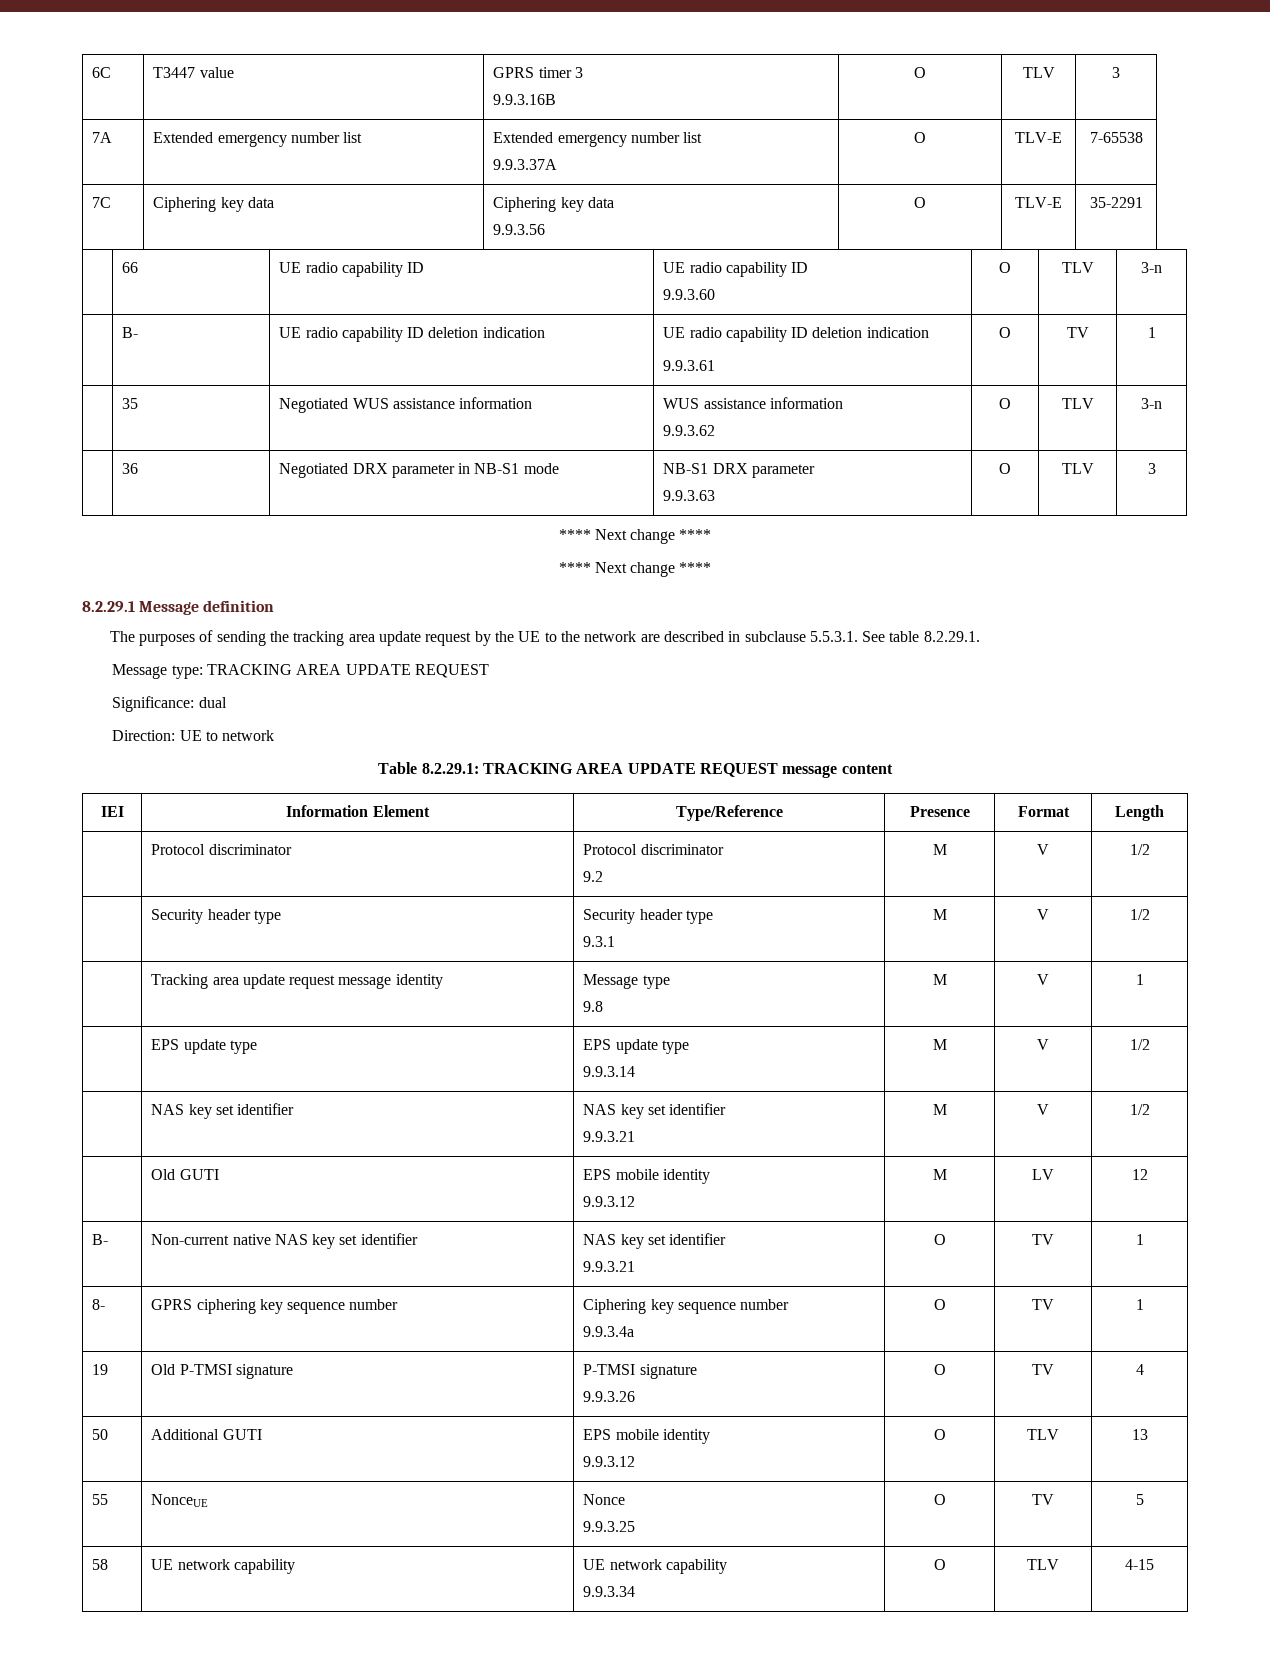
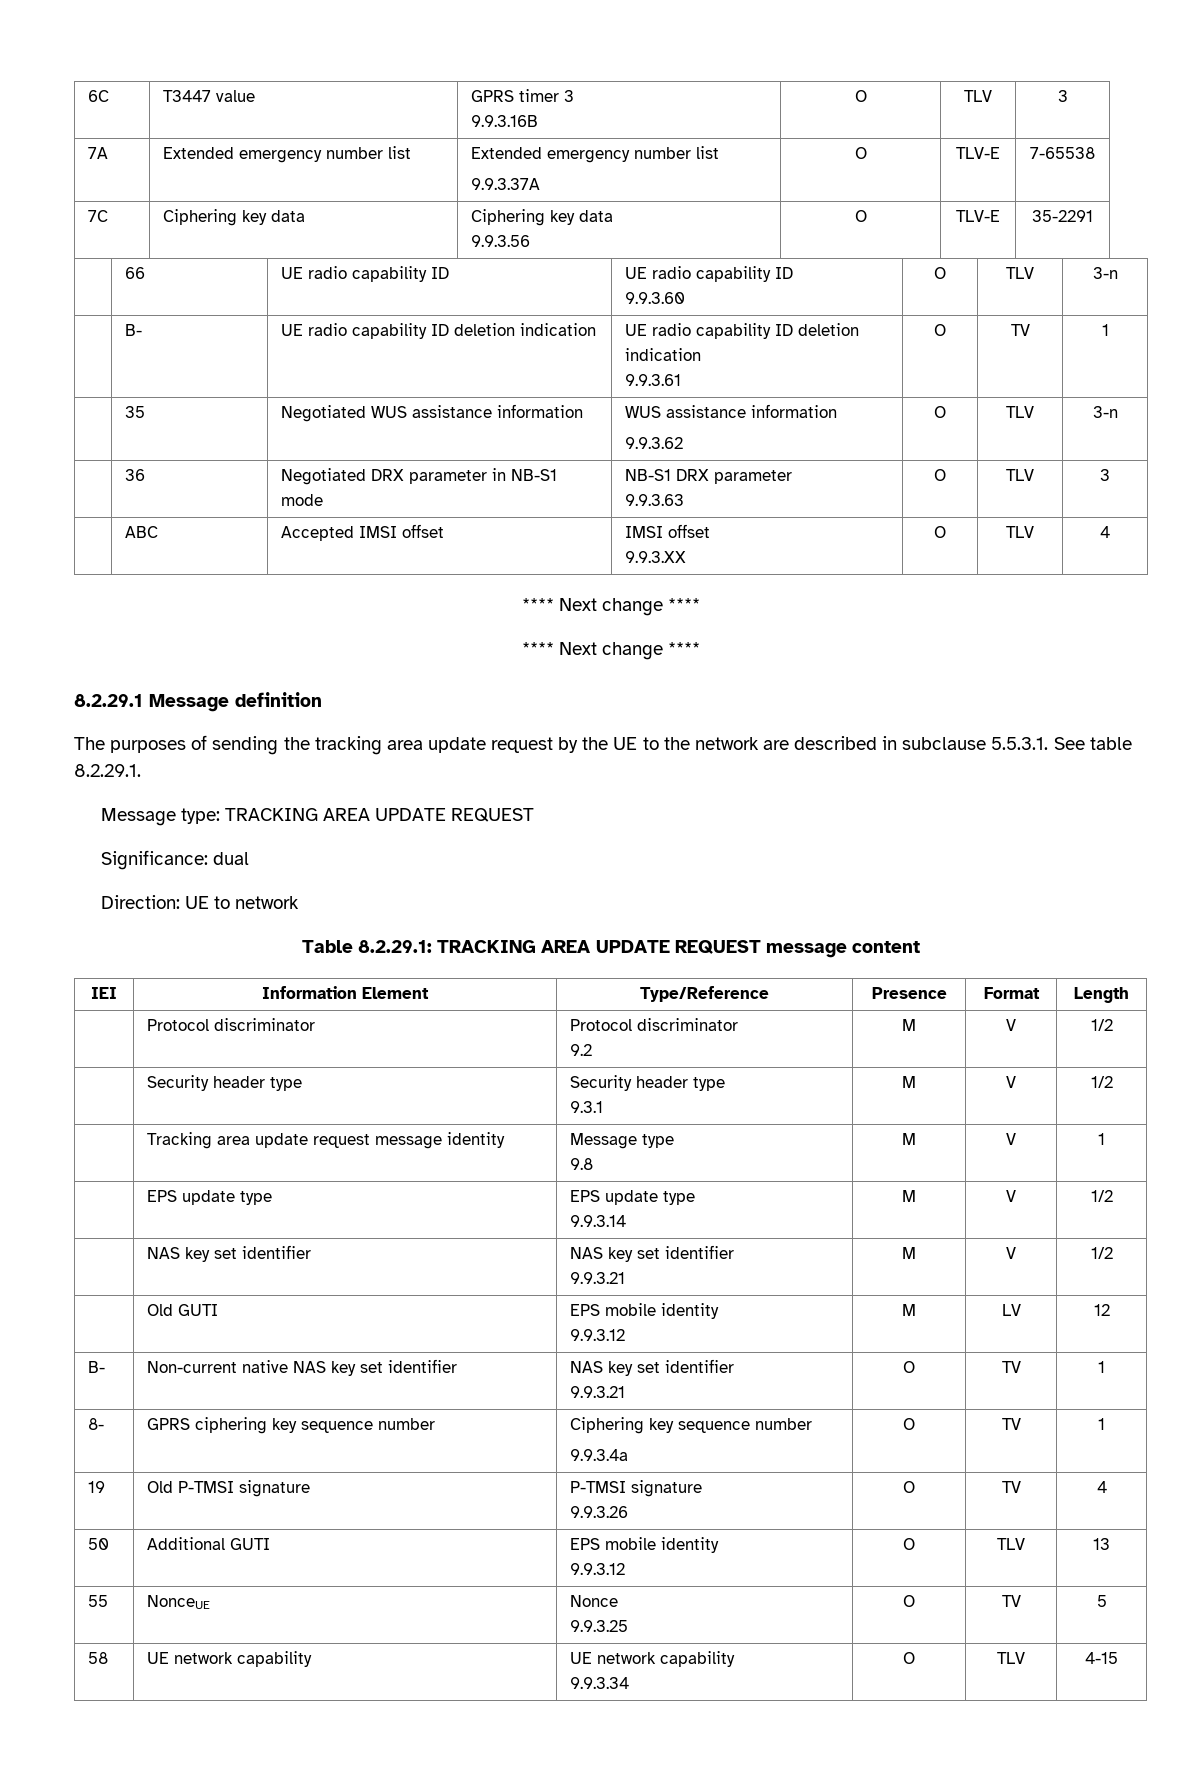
+ | ABC | Accepted IMSI offset | IMSI offset
+ 9.9.3.XX | O | TLV | 4

